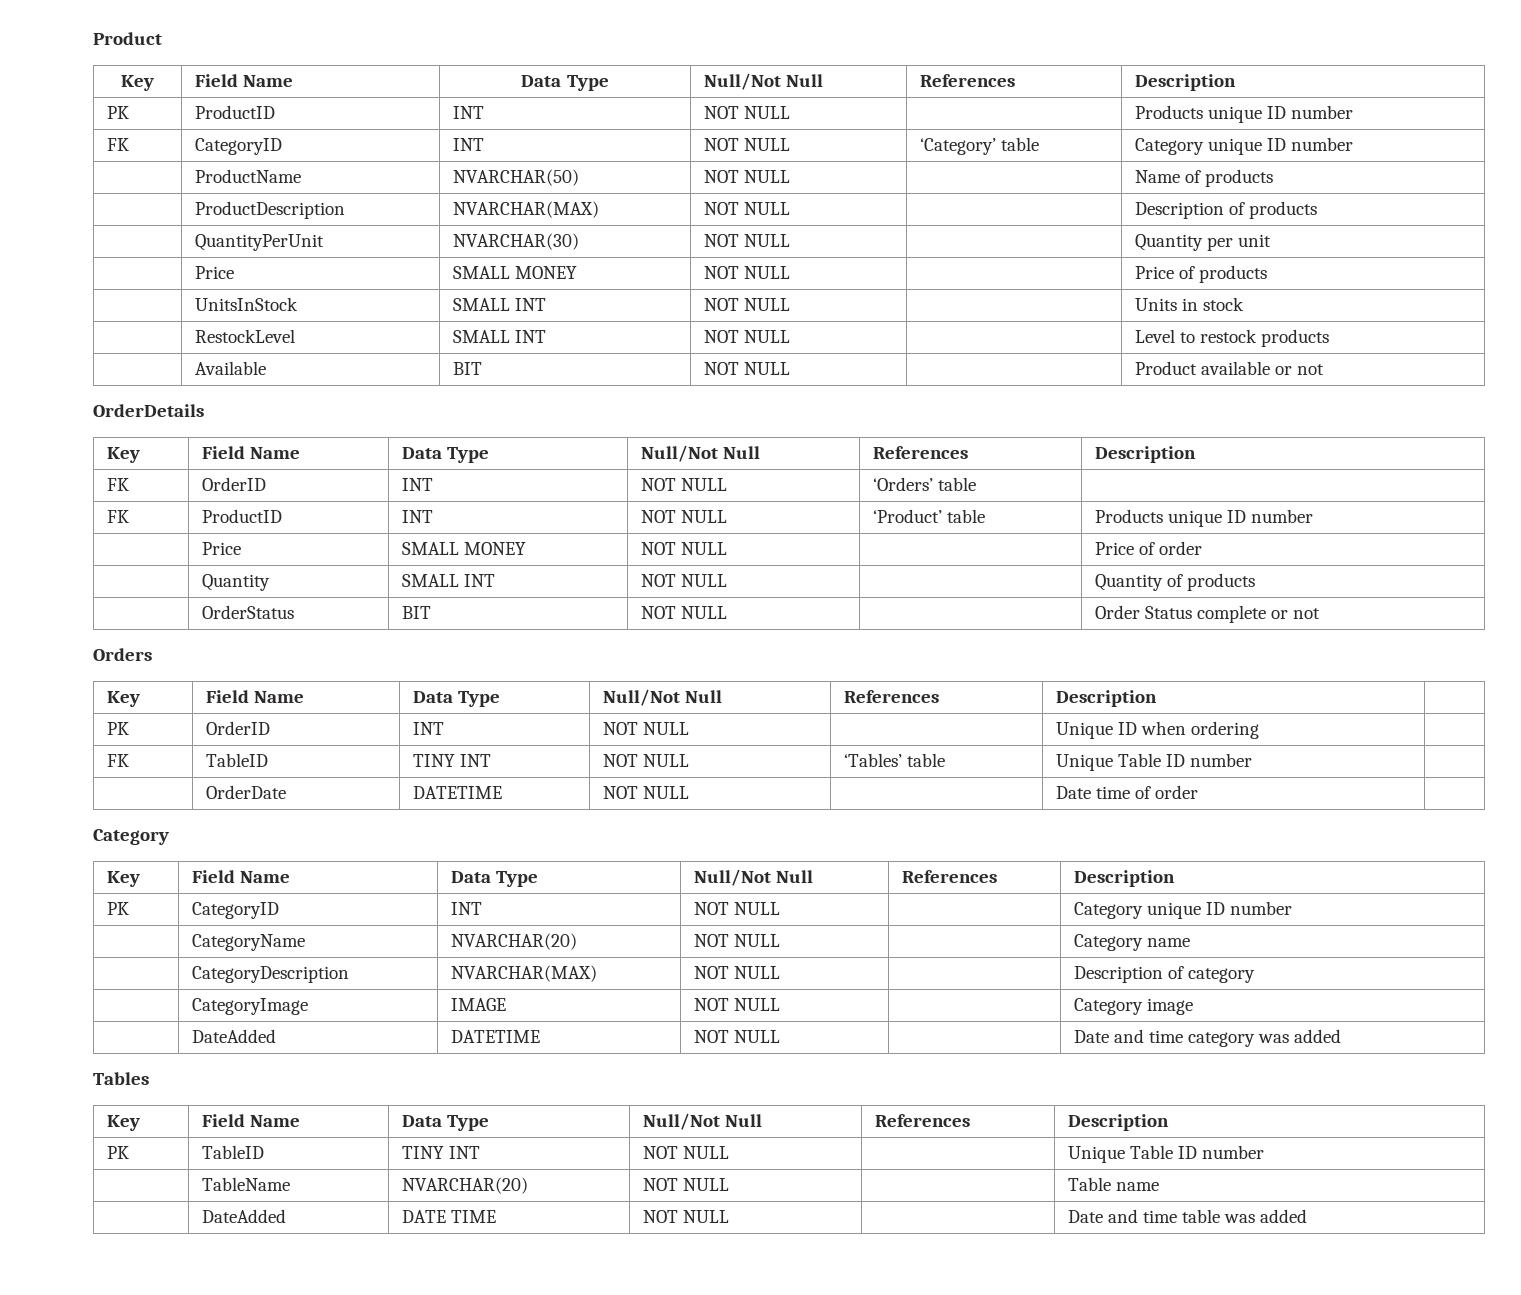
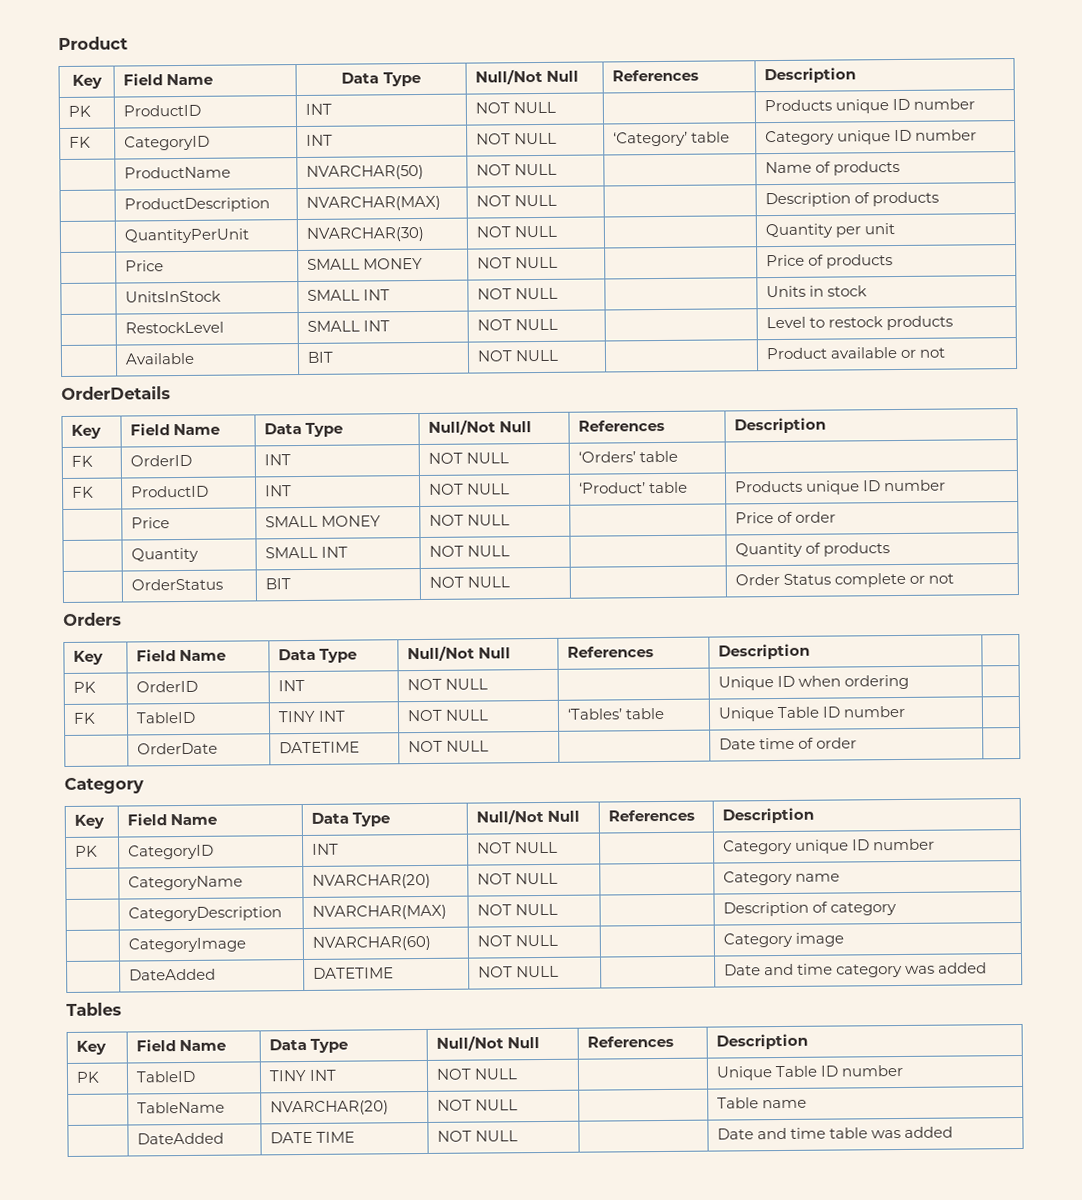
- | CategoryImage | IMAGE | NOT NULL | | Category image
+ | CategoryImage | NVARCHAR(60) | NOT NULL | | Category image

